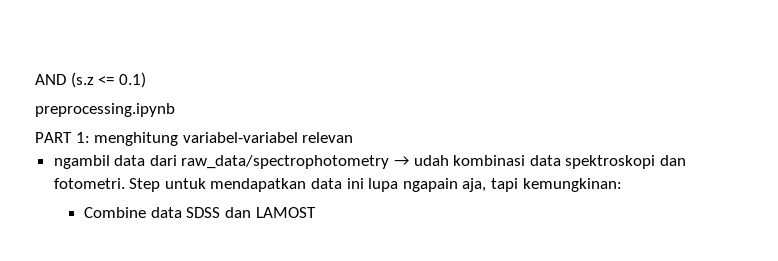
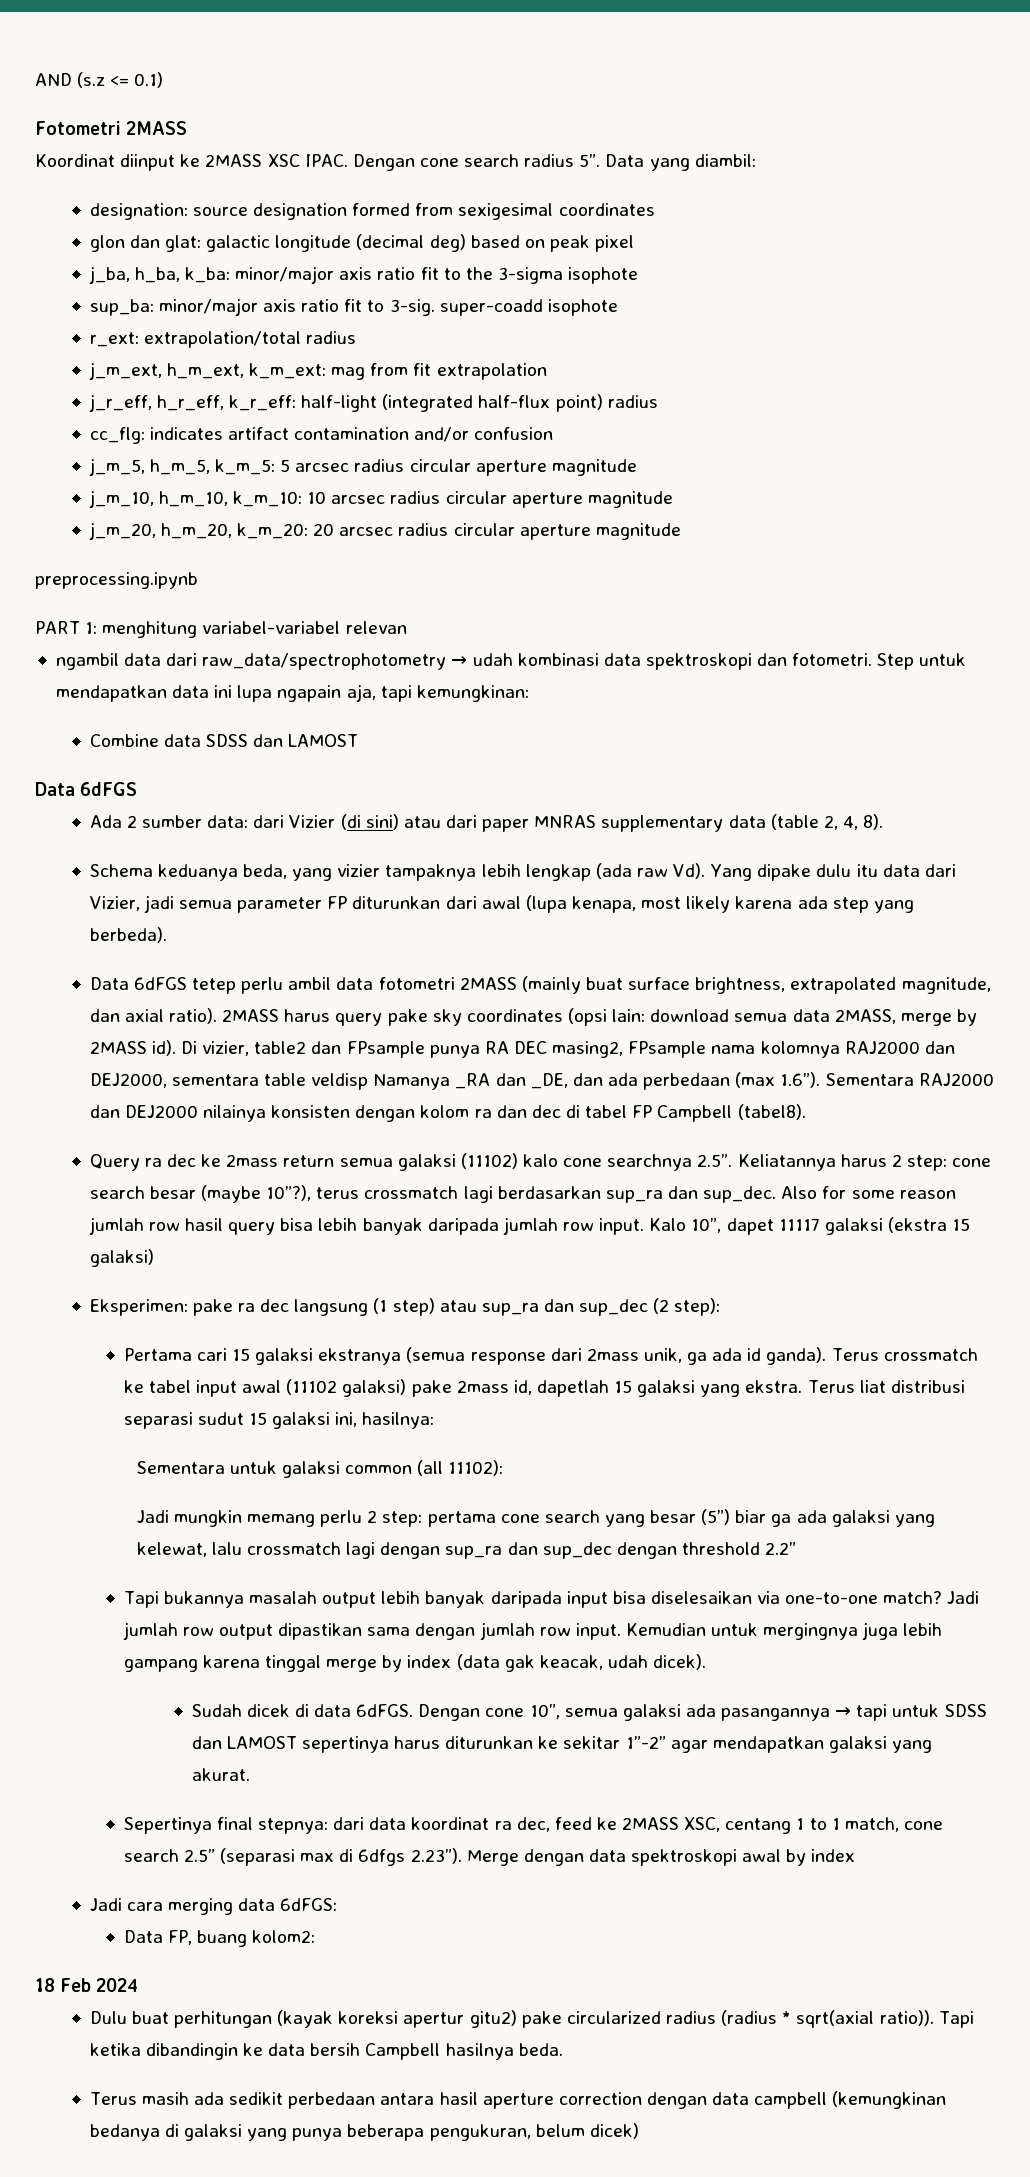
+ Fotometri 2MASS
+ Koordinat diinput ke 2MASS XSC IPAC. Dengan cone search radius 5”. Data yang diambil:
+ designation: source designation formed from sexigesimal coordinates
+ glon dan glat: galactic longitude (decimal deg) based on peak pixel
+ j_ba, h_ba, k_ba: minor/major axis ratio fit to the 3-sigma isophote
+ sup_ba: minor/major axis ratio fit to 3-sig. super-coadd isophote
+ r_ext: extrapolation/total radius
+ j_m_ext, h_m_ext, k_m_ext: mag from fit extrapolation
+ j_r_eff, h_r_eff, k_r_eff: half-light (integrated half-flux point) radius
+ cc_flg: indicates artifact contamination and/or confusion
+ j_m_5, h_m_5, k_m_5: 5 arcsec radius circular aperture magnitude
+ j_m_10, h_m_10, k_m_10: 10 arcsec radius circular aperture magnitude
+ j_m_20, h_m_20, k_m_20: 20 arcsec radius circular aperture magnitude
  Combine data SDSS dan LAMOST
+ Data 6dFGS
+ Ada 2 sumber data: dari Vizier (di sini) atau dari paper MNRAS supplementary data (table 2, 4, 8).
+ Schema keduanya beda, yang vizier tampaknya lebih lengkap (ada raw Vd). Yang dipake dulu itu data dari Vizier, jadi semua parameter FP diturunkan dari awal (lupa kenapa, most likely karena ada step yang berbeda).
+ Data 6dFGS tetep perlu ambil data fotometri 2MASS (mainly buat surface brightness, extrapolated magnitude, dan axial ratio). 2MASS harus query pake sky coordinates (opsi lain: download semua data 2MASS, merge by 2MASS id). Di vizier, table2 dan FPsample punya RA DEC masing2, FPsample nama kolomnya RAJ2000 dan DEJ2000, sementara table veldisp Namanya _RA dan _DE, dan ada perbedaan (max 1.6”). Sementara RAJ2000 dan DEJ2000 nilainya konsisten dengan kolom ra dan dec di tabel FP Campbell (tabel8).
+ Query ra dec ke 2mass return semua galaksi (11102) kalo cone searchnya 2.5”. Keliatannya harus 2 step: cone search besar (maybe 10”?), terus crossmatch lagi berdasarkan sup_ra dan sup_dec. Also for some reason jumlah row hasil query bisa lebih banyak daripada jumlah row input. Kalo 10”, dapet 11117 galaksi (ekstra 15 galaksi)
+ Eksperimen: pake ra dec langsung (1 step) atau sup_ra dan sup_dec (2 step):
+ Pertama cari 15 galaksi ekstranya (semua response dari 2mass unik, ga ada id ganda). Terus crossmatch ke tabel input awal (11102 galaksi) pake 2mass id, dapetlah 15 galaksi yang ekstra. Terus liat distribusi separasi sudut 15 galaksi ini, hasilnya:
+ Sementara untuk galaksi common (all 11102):
+ Jadi mungkin memang perlu 2 step: pertama cone search yang besar (5”) biar ga ada galaksi yang kelewat, lalu crossmatch lagi dengan sup_ra dan sup_dec dengan threshold 2.2”
+ Tapi bukannya masalah output lebih banyak daripada input bisa diselesaikan via one-to-one match? Jadi jumlah row output dipastikan sama dengan jumlah row input. Kemudian untuk mergingnya juga lebih gampang karena tinggal merge by index (data gak keacak, udah dicek).
+ Sudah dicek di data 6dFGS. Dengan cone 10”, semua galaksi ada pasangannya → tapi untuk SDSS dan LAMOST sepertinya harus diturunkan ke sekitar 1”-2” agar mendapatkan galaksi yang akurat.
+ Sepertinya final stepnya: dari data koordinat ra dec, feed ke 2MASS XSC, centang 1 to 1 match, cone search 2.5” (separasi max di 6dfgs 2.23”). Merge dengan data spektroskopi awal by index
+ Jadi cara merging data 6dFGS:
+ Data FP, buang kolom2:
+ 18 Feb 2024
+ Dulu buat perhitungan (kayak koreksi apertur gitu2) pake circularized radius (radius * sqrt(axial ratio)). Tapi ketika dibandingin ke data bersih Campbell hasilnya beda.
+ Terus masih ada sedikit perbedaan antara hasil aperture correction dengan data campbell (kemungkinan bedanya di galaksi yang punya beberapa pengukuran, belum dicek)

